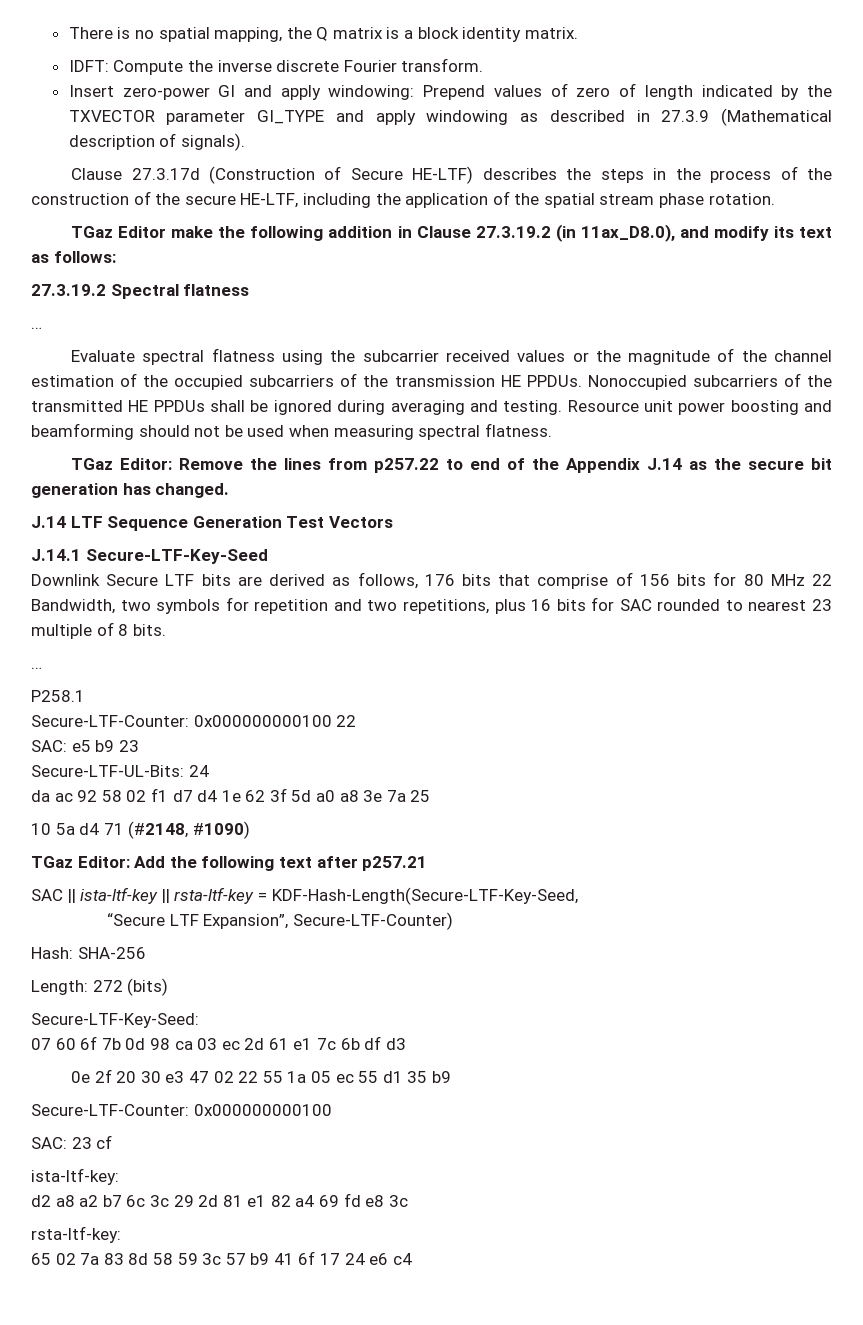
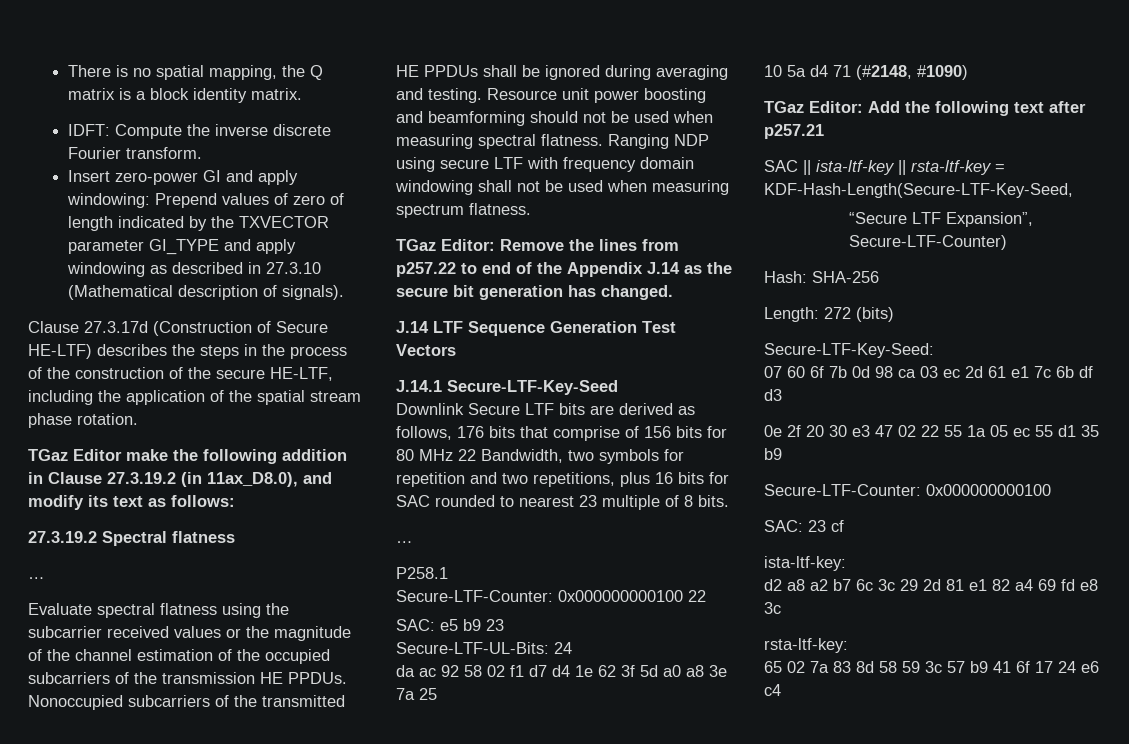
- Insert zero-power GI and apply windowing: Prepend values of zero of length indicated by the TXVECTOR parameter GI_TYPE and apply windowing as described in 27.3.9 (Mathematical description of signals).
+ Insert zero-power GI and apply windowing: Prepend values of zero of length indicated by the TXVECTOR parameter GI_TYPE and apply windowing as described in 27.3.10 (Mathematical description of signals).
+ Ranging NDP using secure LTF with frequency domain windowing shall not be used when measuring spectrum flatness.

